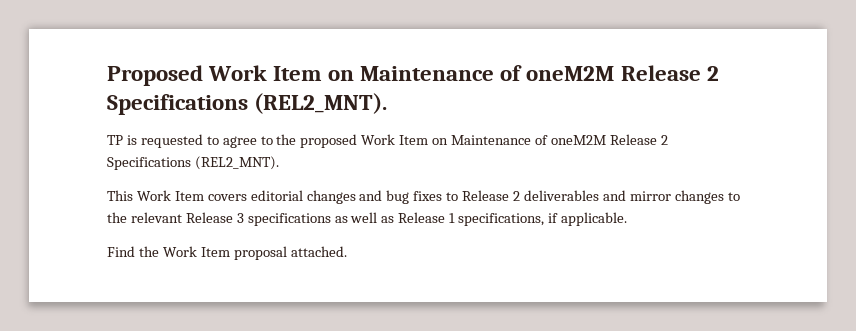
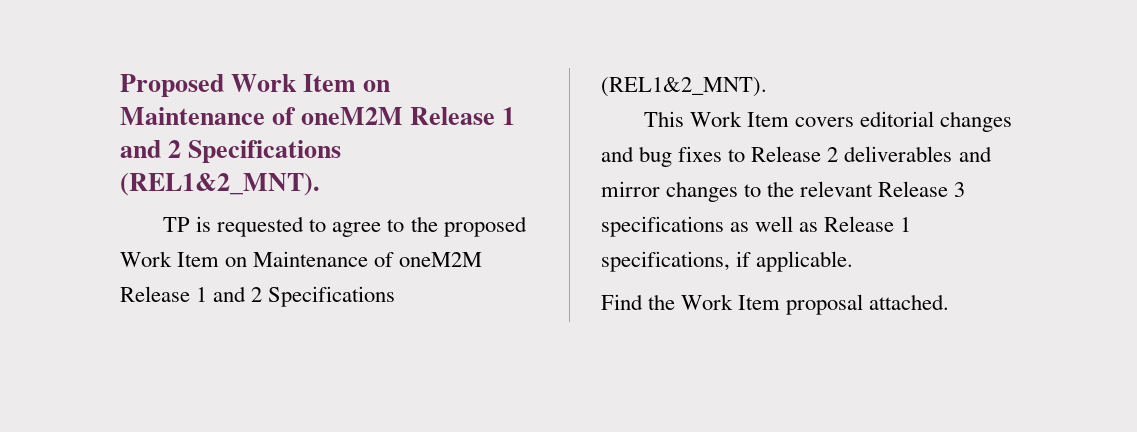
- Proposed Work Item on Maintenance of oneM2M Release 2 Specifications (REL2_MNT).
+ Proposed Work Item on Maintenance of oneM2M Release 1 and 2 Specifications (REL1&2_MNT).
- TP is requested to agree to the proposed Work Item on Maintenance of oneM2M Release 2 Specifications (REL2_MNT).
+ TP is requested to agree to the proposed Work Item on Maintenance of oneM2M Release 1 and 2 Specifications (REL1&2_MNT).

